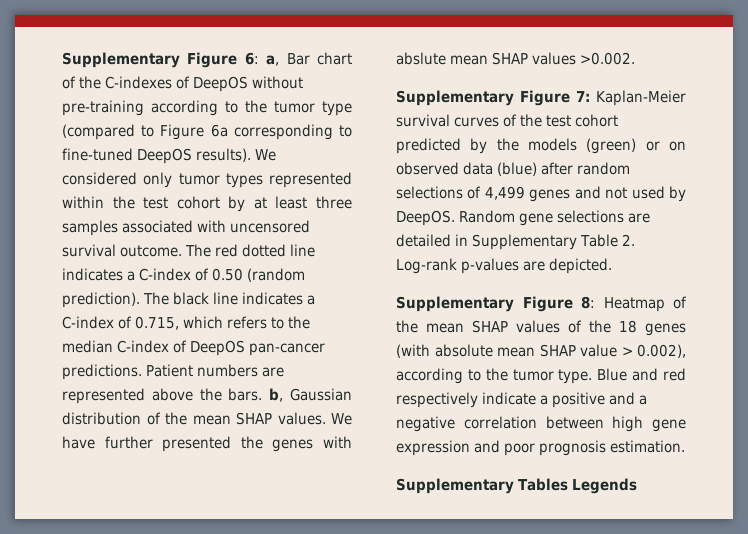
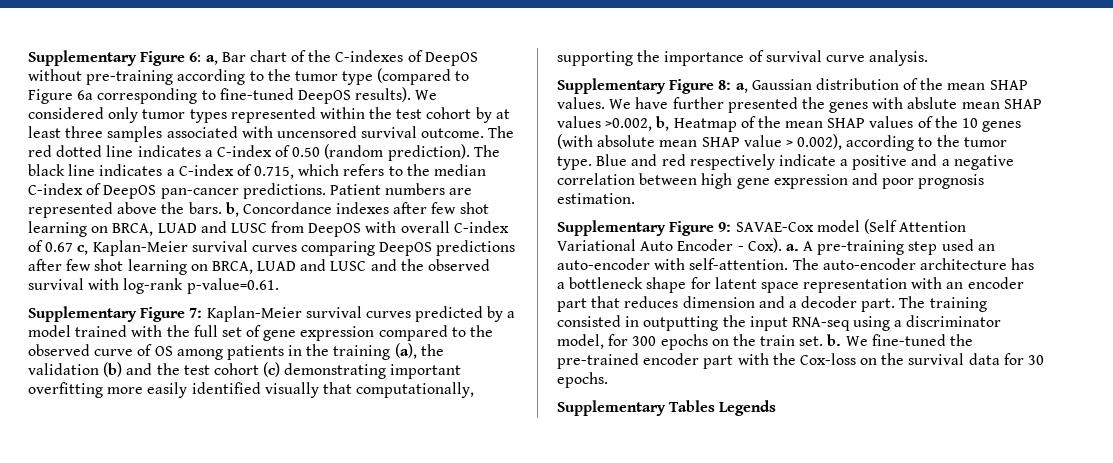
- Patient numbers are represented above the bars. b, Gaussian distribution of the mean SHAP values.
+ Patient numbers are represented above the bars. b, Concordance indexes after few shot learning on BRCA, LUAD and LUSC from DeepOS with overall C-index of 0.67 c, Kaplan-Meier survival curves comparing DeepOS predictions after few shot learning on BRCA, LUAD and LUSC and the observed survival with log-rank p-value=0.61.
+ Supplementary Figure 7: Kaplan-Meier survival curves predicted by a model trained with the full set of gene expression compared to the observed curve of OS among patients in the training (a), the validation (b) and the test cohort (c) demonstrating important overfitting more easily identified visually that computationally, supporting the importance of survival curve analysis.
+ Supplementary Figure 8: a, Gaussian distribution of the mean SHAP values.
- We have further presented the genes with abslute mean SHAP values >0.002.
- Supplementary Figure 7: Kaplan-Meier survival curves of the test cohort predicted by the models (green) or on observed data (blue) after random selections of 4,499 genes and not used by DeepOS. Random gene selections are detailed in Supplementary Table 2. Log-rank p-values are depicted.
- Supplementary Figure 8: Heatmap of the mean SHAP values of the 18 genes (with absolute mean SHAP value > 0.002), according to the tumor type.
+ We have further presented the genes with abslute mean SHAP values >0.002, b, Heatmap of the mean SHAP values of the 10 genes (with absolute mean SHAP value > 0.002), according to the tumor type.
+ Supplementary Figure 9: SAVAE-Cox model (Self Attention Variational Auto Encoder - Cox). a. A pre-training step used an auto-encoder with self-attention. The auto-encoder architecture has a bottleneck shape for latent space representation with an encoder part that reduces dimension and a decoder part. The training consisted in outputting the input RNA-seq using a discriminator model, for 300 epochs on the train set. b. We fine-tuned the pre-trained encoder part with the Cox-loss on the survival data for 30 epochs.

